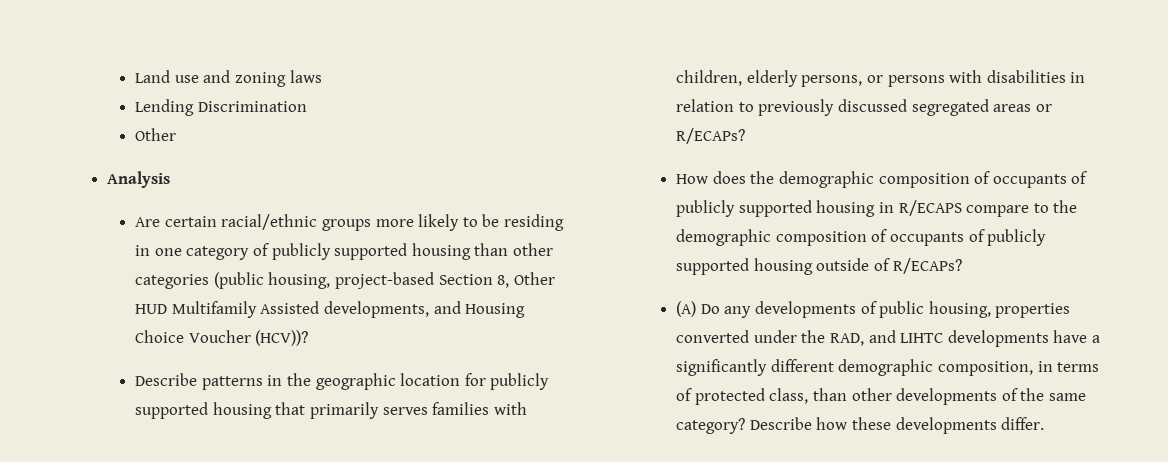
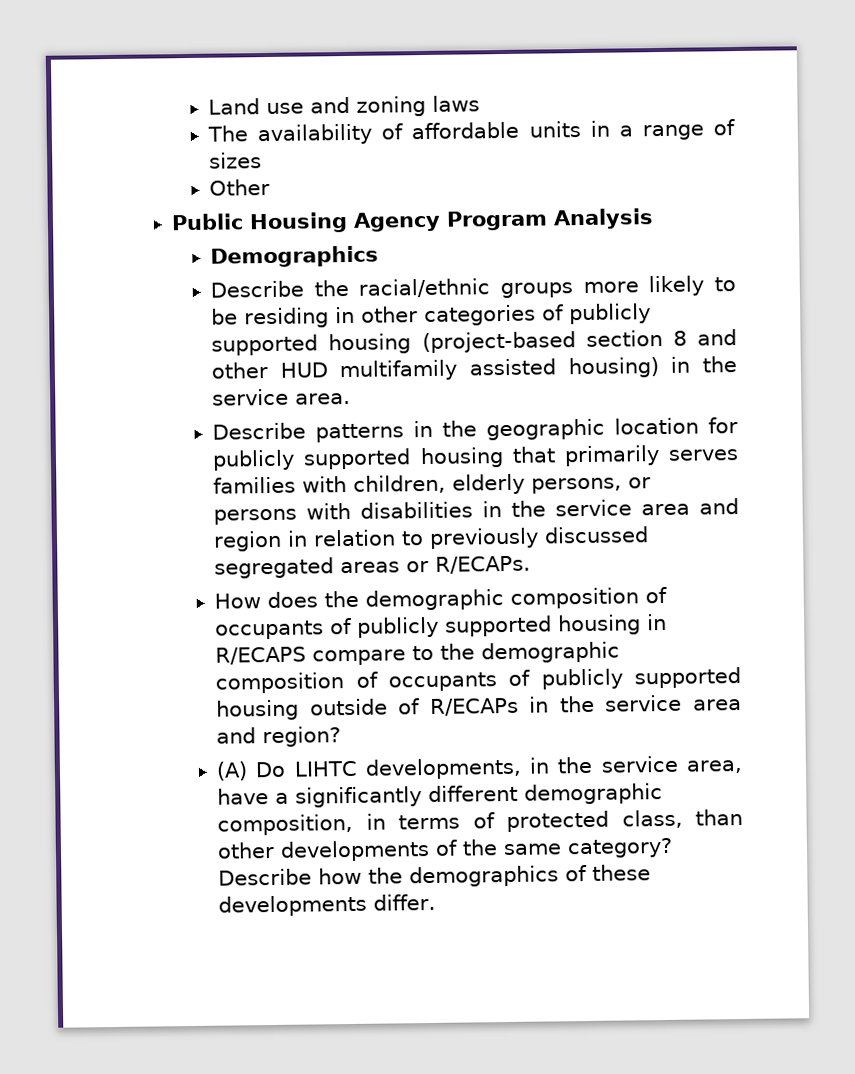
- Lending Discrimination
+ The availability of affordable units in a range of sizes
  Other
- Analysis
- Are certain racial/ethnic groups more likely to be residing in one category of publicly supported housing than other categories (public housing, project-based Section 8, Other HUD Multifamily Assisted developments, and Housing Choice Voucher (HCV))?
+ Public Housing Agency Program Analysis
+ Demographics
+ Describe the racial/ethnic groups more likely to be residing in other categories of publicly supported housing (project-based section 8 and other HUD multifamily assisted housing) in the service area.
- Describe patterns in the geographic location for publicly supported housing that primarily serves families with children, elderly persons, or persons with disabilities in relation to previously discussed segregated areas or R/ECAPs?
+ Describe patterns in the geographic location for publicly supported housing that primarily serves families with children, elderly persons, or persons with disabilities in the service area and region in relation to previously discussed segregated areas or R/ECAPs.
- How does the demographic composition of occupants of publicly supported housing in R/ECAPS compare to the demographic composition of occupants of publicly supported housing outside of R/ECAPs?
- (A) Do any developments of public housing, properties converted under the RAD, and LIHTC developments have a significantly different demographic composition, in terms of protected class, than other developments of the same category?
+ How does the demographic composition of occupants of publicly supported housing in R/ECAPS compare to the demographic composition of occupants of publicly supported housing outside of R/ECAPs in the service area and region?
+ (A) Do LIHTC developments, in the service area, have a significantly different demographic composition, in terms of protected class, than other developments of the same category?
- Describe how these developments differ.
+ Describe how the demographics of these developments differ.

